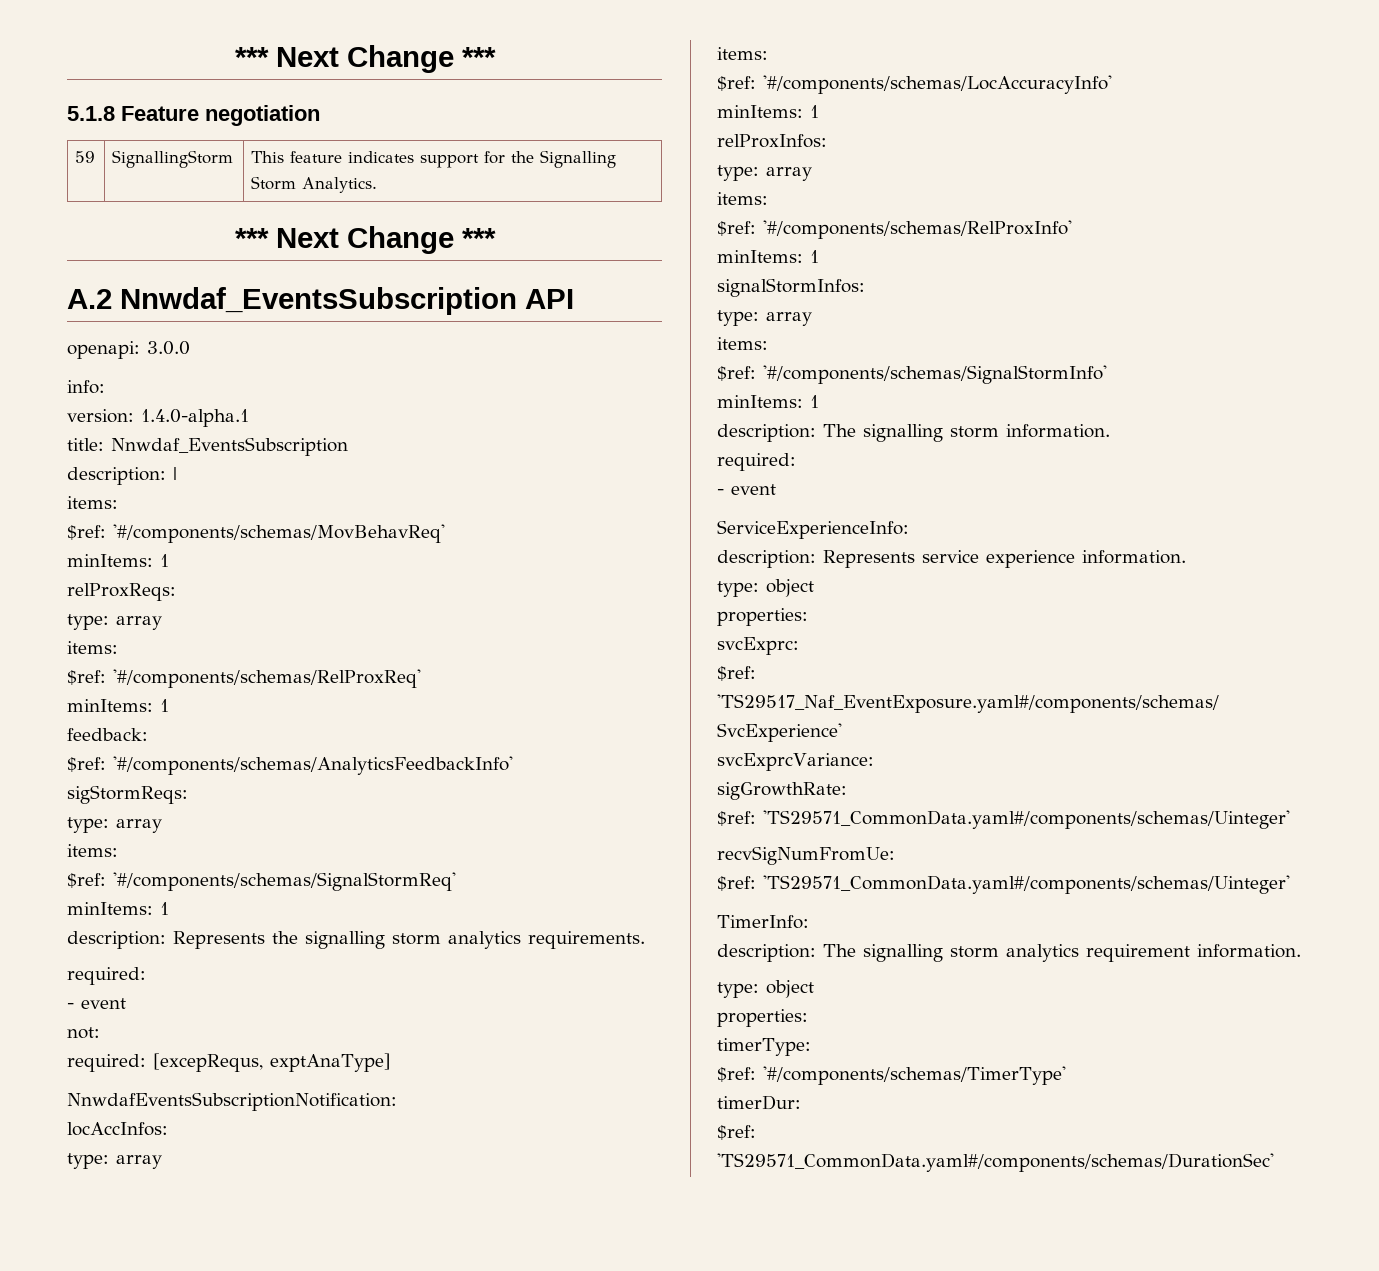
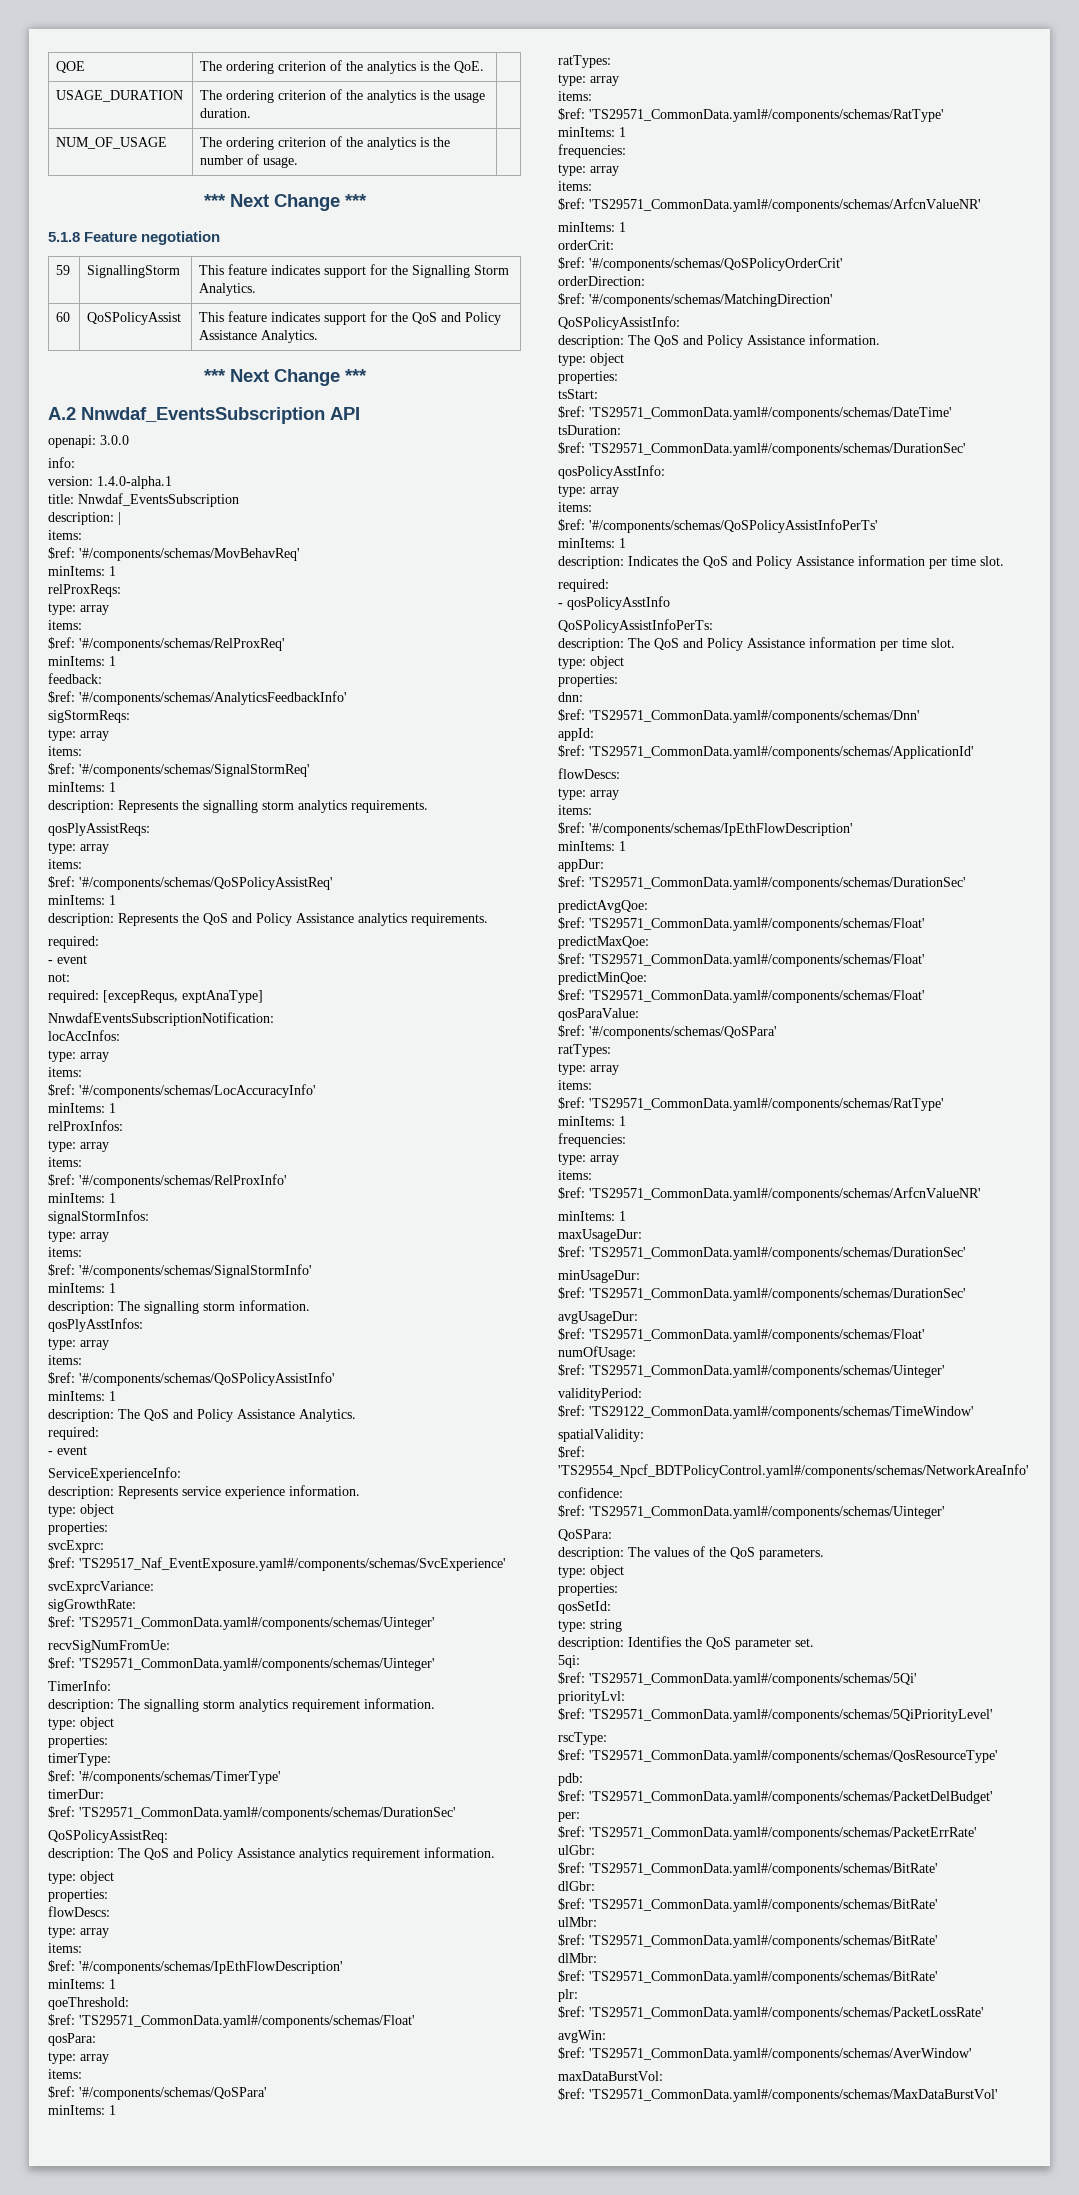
+ QOE | The ordering criterion of the analytics is the QoE. |
+ USAGE_DURATION | The ordering criterion of the analytics is the usage duration. |
+ NUM_OF_USAGE | The ordering criterion of the analytics is the number of usage. |
+ 60 | QoSPolicyAssist | This feature indicates support for the QoS and Policy Assistance Analytics.
+ qosPlyAssistReqs:
+ type: array
+ items:
+ $ref: '#/components/schemas/QoSPolicyAssistReq'
+ minItems: 1
+ description: Represents the QoS and Policy Assistance analytics requirements.
+ qosPlyAsstInfos:
+ type: array
+ items:
+ $ref: '#/components/schemas/QoSPolicyAssistInfo'
+ minItems: 1
+ description: The QoS and Policy Assistance Analytics.
+ QoSPolicyAssistReq:
+ description: The QoS and Policy Assistance analytics requirement information.
+ type: object
+ properties:
+ flowDescs:
+ type: array
+ items:
+ $ref: '#/components/schemas/IpEthFlowDescription'
+ minItems: 1
+ qoeThreshold:
+ $ref: 'TS29571_CommonData.yaml#/components/schemas/Float'
+ qosPara:
+ type: array
+ items:
+ $ref: '#/components/schemas/QoSPara'
+ minItems: 1
+ ratTypes:
+ type: array
+ items:
+ $ref: 'TS29571_CommonData.yaml#/components/schemas/RatType'
+ minItems: 1
+ frequencies:
+ type: array
+ items:
+ $ref: 'TS29571_CommonData.yaml#/components/schemas/ArfcnValueNR'
+ minItems: 1
+ orderCrit:
+ $ref: '#/components/schemas/QoSPolicyOrderCrit'
+ orderDirection:
+ $ref: '#/components/schemas/MatchingDirection'
+ QoSPolicyAssistInfo:
+ description: The QoS and Policy Assistance information.
+ type: object
+ properties:
+ tsStart:
+ $ref: 'TS29571_CommonData.yaml#/components/schemas/DateTime'
+ tsDuration:
+ $ref: 'TS29571_CommonData.yaml#/components/schemas/DurationSec'
+ qosPolicyAsstInfo:
+ type: array
+ items:
+ $ref: '#/components/schemas/QoSPolicyAssistInfoPerTs'
+ minItems: 1
+ description: Indicates the QoS and Policy Assistance information per time slot.
+ required:
+ - qosPolicyAsstInfo
+ QoSPolicyAssistInfoPerTs:
+ description: The QoS and Policy Assistance information per time slot.
+ type: object
+ properties:
+ dnn:
+ $ref: 'TS29571_CommonData.yaml#/components/schemas/Dnn'
+ appId:
+ $ref: 'TS29571_CommonData.yaml#/components/schemas/ApplicationId'
+ flowDescs:
+ type: array
+ items:
+ $ref: '#/components/schemas/IpEthFlowDescription'
+ minItems: 1
+ appDur:
+ $ref: 'TS29571_CommonData.yaml#/components/schemas/DurationSec'
+ predictAvgQoe:
+ $ref: 'TS29571_CommonData.yaml#/components/schemas/Float'
+ predictMaxQoe:
+ $ref: 'TS29571_CommonData.yaml#/components/schemas/Float'
+ predictMinQoe:
+ $ref: 'TS29571_CommonData.yaml#/components/schemas/Float'
+ qosParaValue:
+ $ref: '#/components/schemas/QoSPara'
+ ratTypes:
+ type: array
+ items:
+ $ref: 'TS29571_CommonData.yaml#/components/schemas/RatType'
+ minItems: 1
+ frequencies:
+ type: array
+ items:
+ $ref: 'TS29571_CommonData.yaml#/components/schemas/ArfcnValueNR'
+ minItems: 1
+ maxUsageDur:
+ $ref: 'TS29571_CommonData.yaml#/components/schemas/DurationSec'
+ minUsageDur:
+ $ref: 'TS29571_CommonData.yaml#/components/schemas/DurationSec'
+ avgUsageDur:
+ $ref: 'TS29571_CommonData.yaml#/components/schemas/Float'
+ numOfUsage:
+ $ref: 'TS29571_CommonData.yaml#/components/schemas/Uinteger'
+ validityPeriod:
+ $ref: 'TS29122_CommonData.yaml#/components/schemas/TimeWindow'
+ spatialValidity:
+ $ref: 'TS29554_Npcf_BDTPolicyControl.yaml#/components/schemas/NetworkAreaInfo'
+ confidence:
+ $ref: 'TS29571_CommonData.yaml#/components/schemas/Uinteger'
+ QoSPara:
+ description: The values of the QoS parameters.
+ type: object
+ properties:
+ qosSetId:
+ type: string
+ description: Identifies the QoS parameter set.
+ 5qi:
+ $ref: 'TS29571_CommonData.yaml#/components/schemas/5Qi'
+ priorityLvl:
+ $ref: 'TS29571_CommonData.yaml#/components/schemas/5QiPriorityLevel'
+ rscType:
+ $ref: 'TS29571_CommonData.yaml#/components/schemas/QosResourceType'
+ pdb:
+ $ref: 'TS29571_CommonData.yaml#/components/schemas/PacketDelBudget'
+ per:
+ $ref: 'TS29571_CommonData.yaml#/components/schemas/PacketErrRate'
+ ulGbr:
+ $ref: 'TS29571_CommonData.yaml#/components/schemas/BitRate'
+ dlGbr:
+ $ref: 'TS29571_CommonData.yaml#/components/schemas/BitRate'
+ ulMbr:
+ $ref: 'TS29571_CommonData.yaml#/components/schemas/BitRate'
+ dlMbr:
+ $ref: 'TS29571_CommonData.yaml#/components/schemas/BitRate'
+ plr:
+ $ref: 'TS29571_CommonData.yaml#/components/schemas/PacketLossRate'
+ avgWin:
+ $ref: 'TS29571_CommonData.yaml#/components/schemas/AverWindow'
+ maxDataBurstVol:
+ $ref: 'TS29571_CommonData.yaml#/components/schemas/MaxDataBurstVol'

